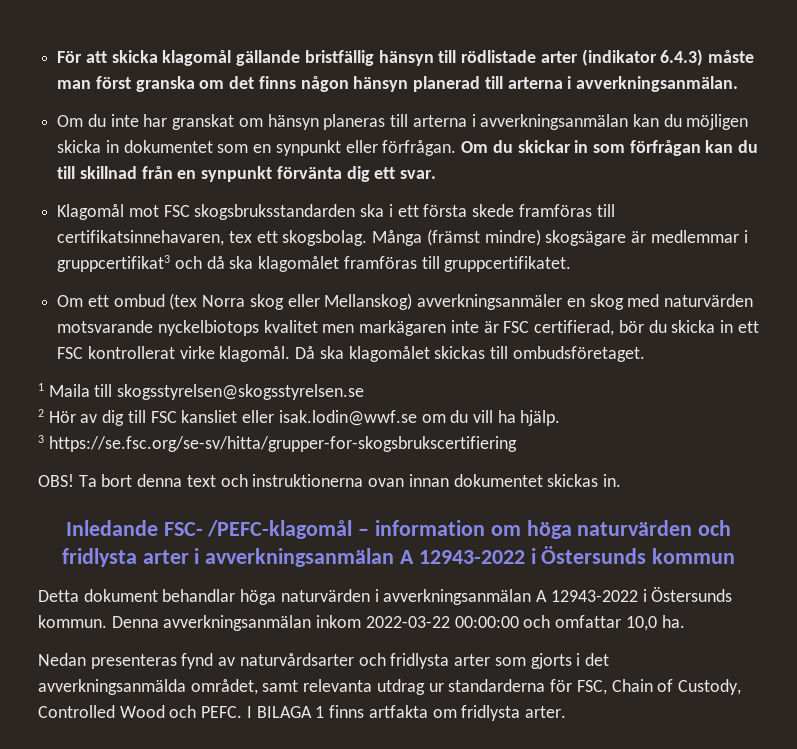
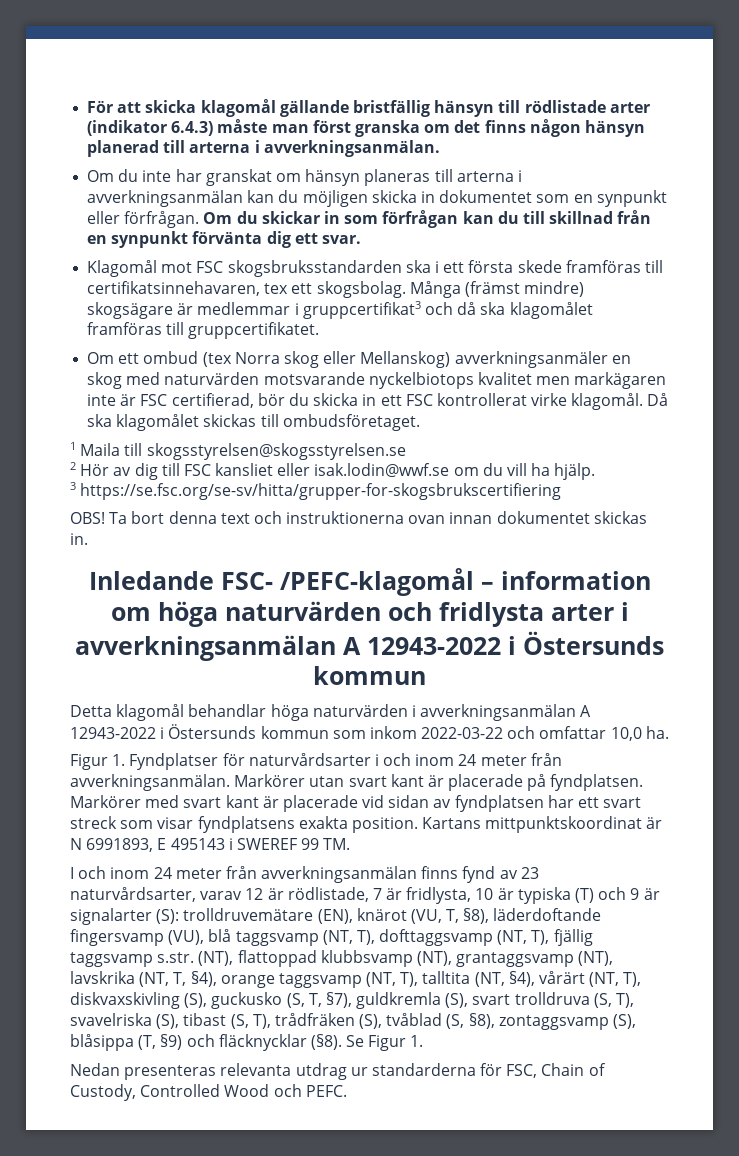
- Detta dokument behandlar höga naturvärden i avverkningsanmälan A 12943-2022 i Östersunds kommun. Denna avverkningsanmälan inkom 2022-03-22 00:00:00 och omfattar 10,0 ha.
+ Detta klagomål behandlar höga naturvärden i avverkningsanmälan A 12943-2022 i Östersunds kommun som inkom 2022-03-22 och omfattar 10,0 ha.
- Nedan presenteras fynd av naturvårdsarter och fridlysta arter som gjorts i det avverkningsanmälda området, samt relevanta utdrag ur standarderna för FSC, Chain of Custody, Controlled Wood och PEFC. I BILAGA 1 finns artfakta om fridlysta arter.
+ Figur 1. Fyndplatser för naturvårdsarter i och inom 24 meter från avverkningsanmälan. Markörer utan svart kant är placerade på fyndplatsen. Markörer med svart kant är placerade vid sidan av fyndplatsen har ett svart streck som visar fyndplatsens exakta position. Kartans mittpunktskoordinat är N 6991893, E 495143 i SWEREF 99 TM.
+ I och inom 24 meter från avverkningsanmälan finns fynd av 23 naturvårdsarter, varav 12 är rödlistade, 7 är fridlysta, 10 är typiska (T) och 9 är signalarter (S): trolldruvemätare (EN), knärot (VU, T, §8), läderdoftande fingersvamp (VU), blå taggsvamp (NT, T), dofttaggsvamp (NT, T), fjällig taggsvamp s.str. (NT), flattoppad klubbsvamp (NT), grantaggsvamp (NT), lavskrika (NT, T, §4), orange taggsvamp (NT, T), talltita (NT, §4), vårärt (NT, T), diskvaxskivling (S), guckusko (S, T, §7), guldkremla (S), svart trolldruva (S, T), svavelriska (S), tibast (S, T), trådfräken (S), tvåblad (S, §8), zontaggsvamp (S), blåsippa (T, §9) och fläcknycklar (§8). Se Figur 1.
+ Nedan presenteras relevanta utdrag ur standarderna för FSC, Chain of Custody, Controlled Wood och PEFC.

